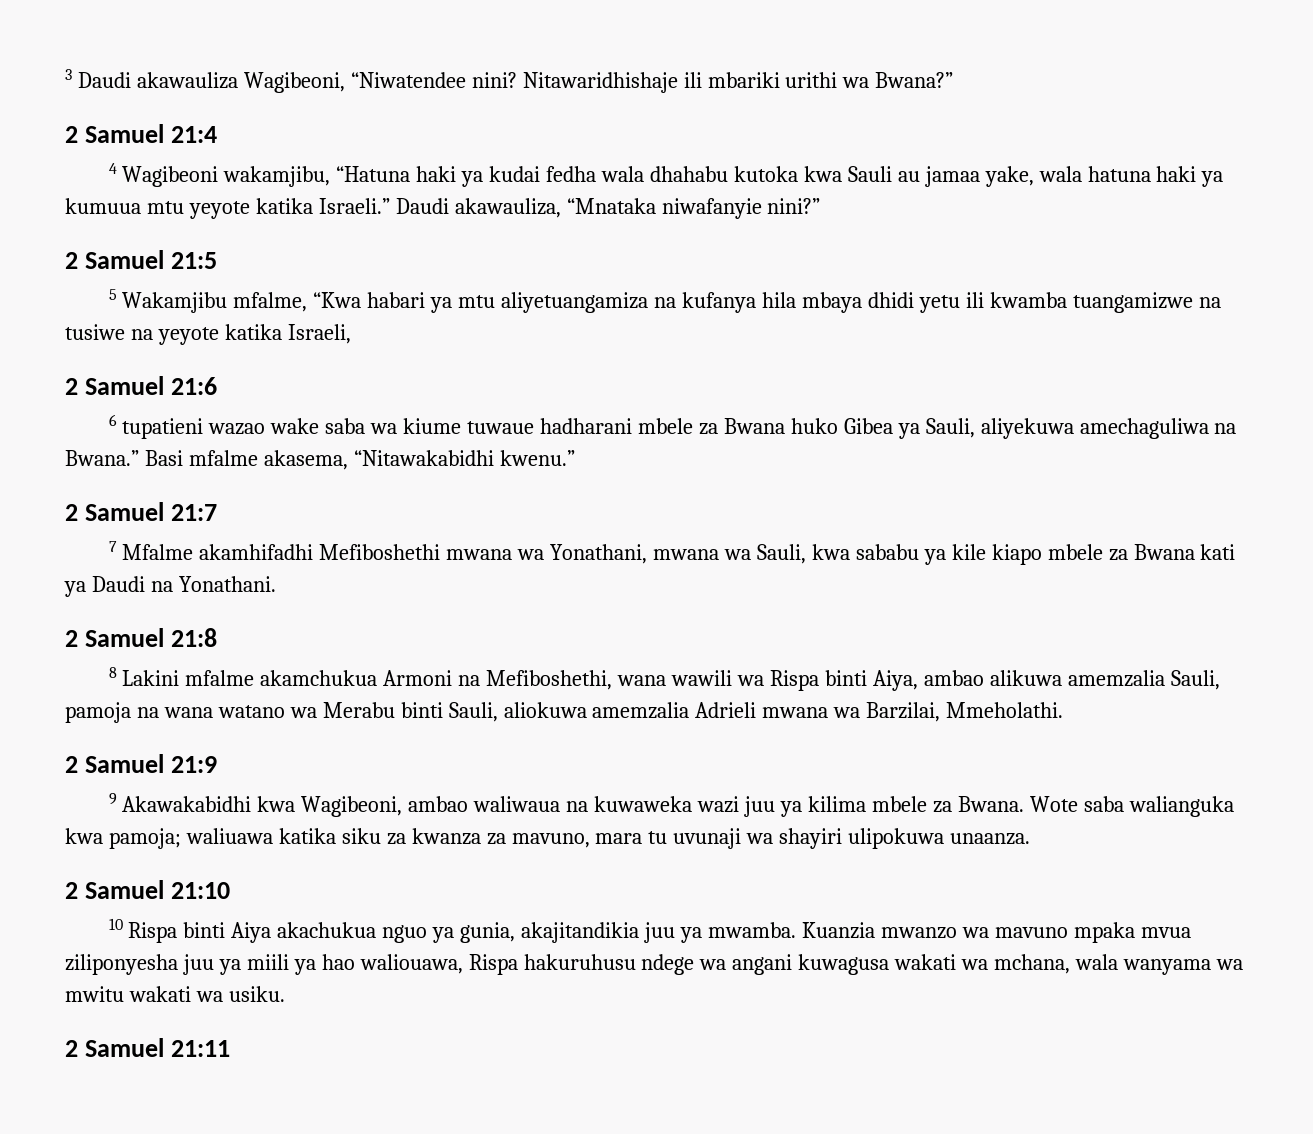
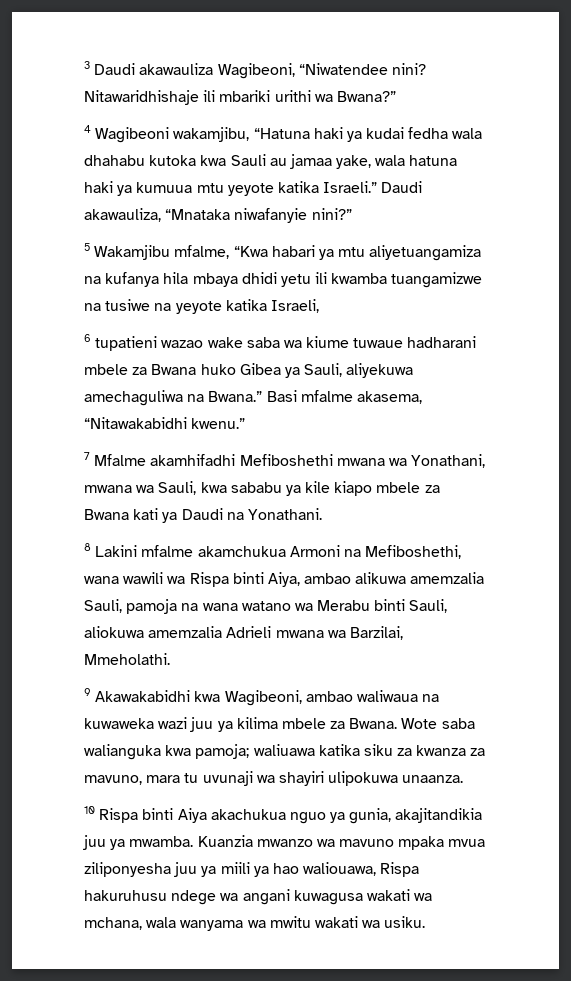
- 2 Samuel 21:4
- 2 Samuel 21:5
- 2 Samuel 21:6
- 2 Samuel 21:7
- 2 Samuel 21:8
- 2 Samuel 21:9
- 2 Samuel 21:10
- 2 Samuel 21:11

